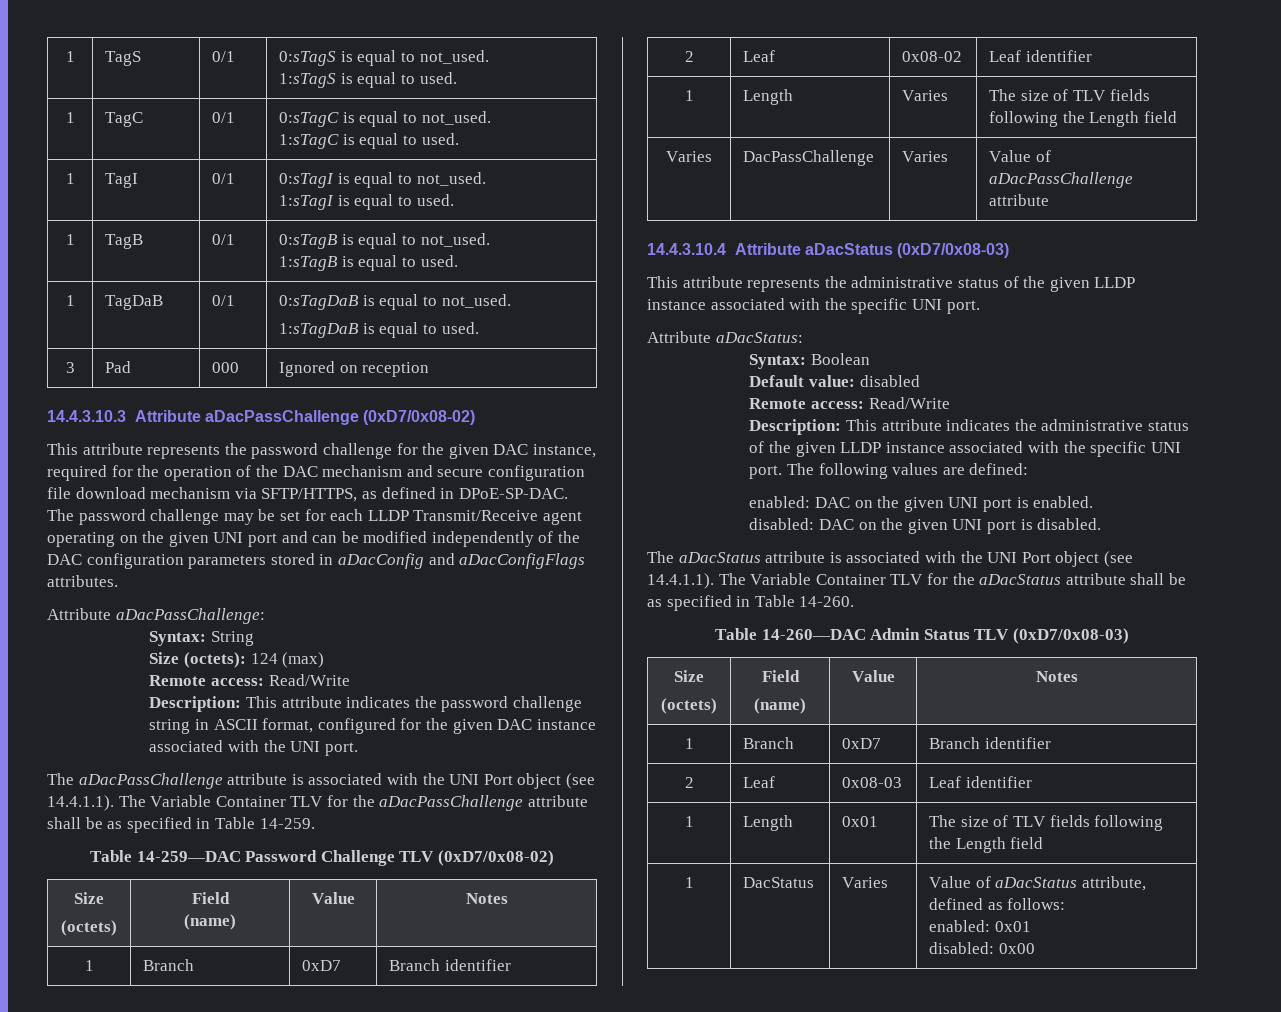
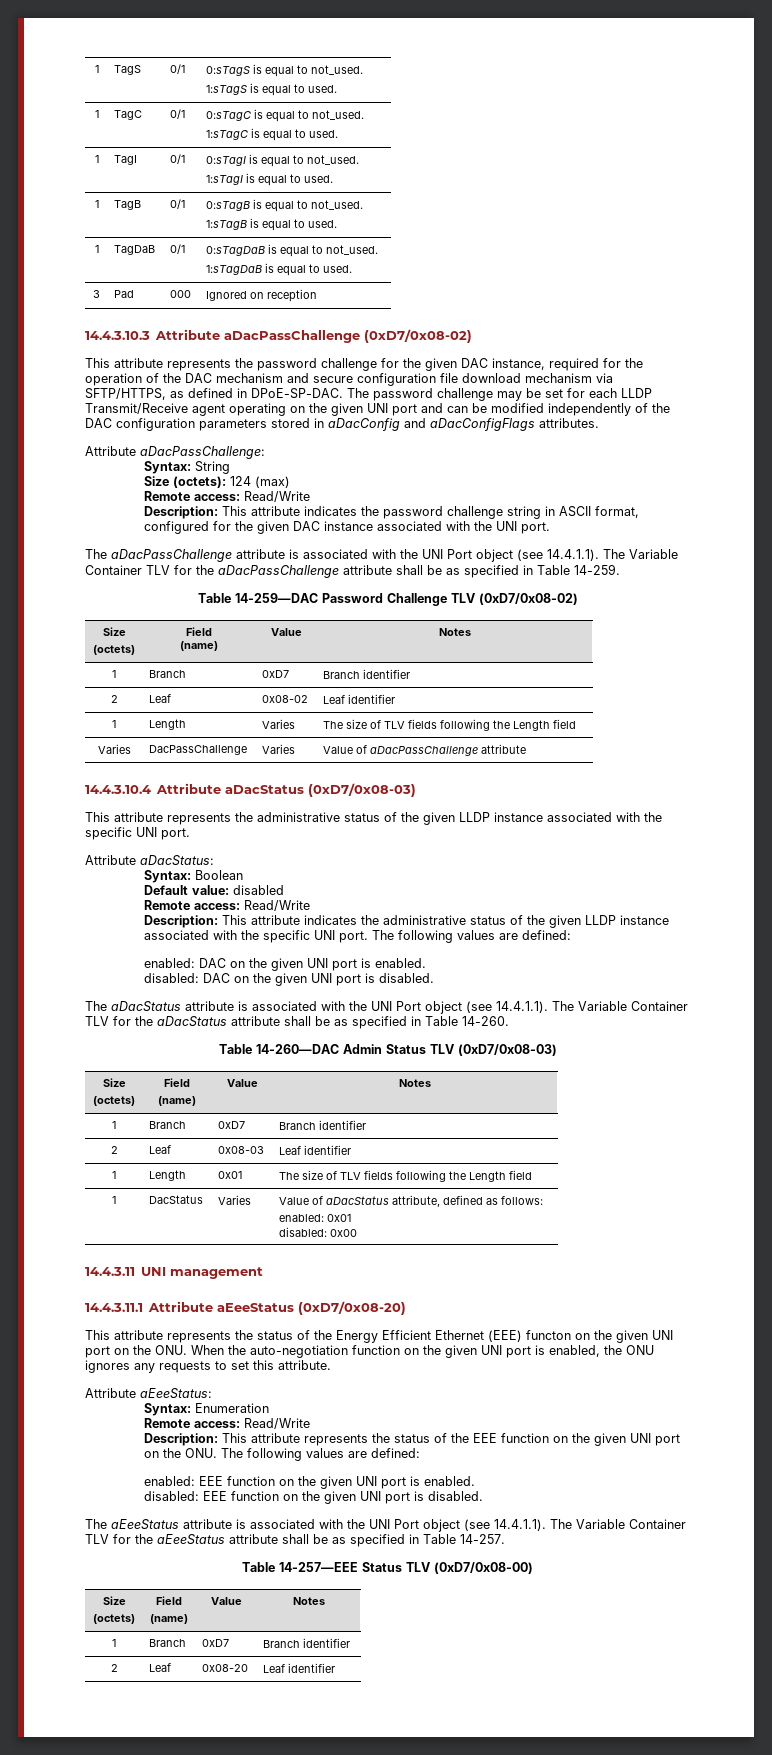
+ 14.4.3.11 UNI management
+ 14.4.3.11.1 Attribute aEeeStatus (0xD7/0x08-20)
+ This attribute represents the status of the Energy Efficient Ethernet (EEE) functon on the given UNI port on the ONU. When the auto-negotiation function on the given UNI port is enabled, the ONU ignores any requests to set this attribute.
+ Attribute aEeeStatus:
+ Syntax: Enumeration
+ Remote access: Read/Write
+ Description: This attribute represents the status of the EEE function on the given UNI port on the ONU. The following values are defined:
+ enabled: EEE function on the given UNI port is enabled.
+ disabled: EEE function on the given UNI port is disabled.
+ The aEeeStatus attribute is associated with the UNI Port object (see 14.4.1.1). The Variable Container TLV for the aEeeStatus attribute shall be as specified in Table 14-257.
+ Table 14-257—EEE Status TLV (0xD7/0x08-00)
+ Size
+ (octets) | Field
+ (name) | Value | Notes
+ 1 | Branch | 0xD7 | Branch identifier
+ 2 | Leaf | 0x08-20 | Leaf identifier

